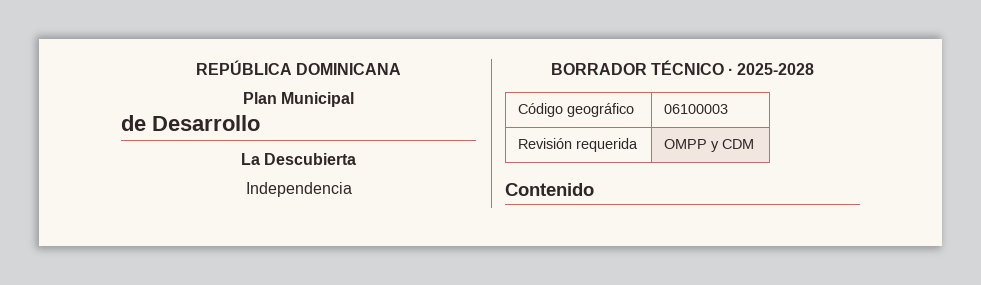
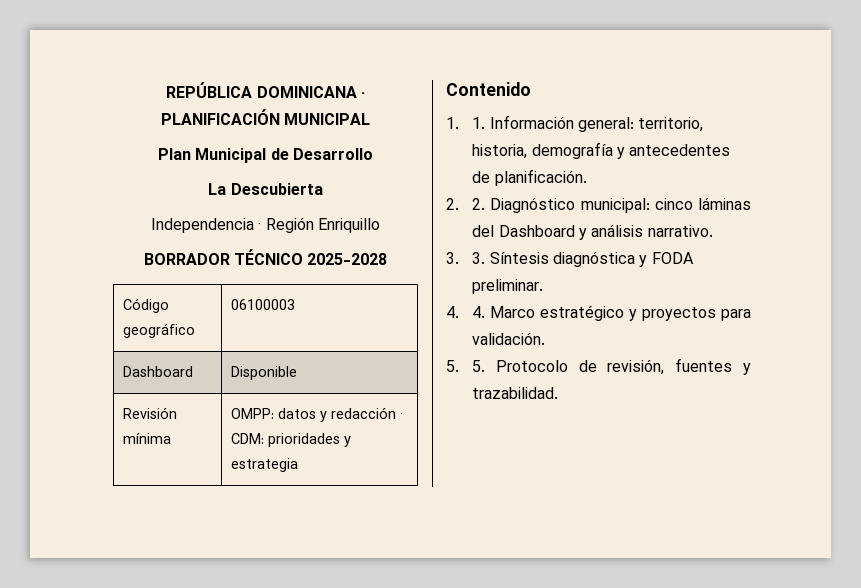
- REPÚBLICA DOMINICANA
+ REPÚBLICA DOMINICANA · PLANIFICACIÓN MUNICIPAL
- Plan Municipal
- de Desarrollo
+ Plan Municipal de Desarrollo
- Independencia
+ Independencia · Región Enriquillo
- BORRADOR TÉCNICO · 2025-2028
+ BORRADOR TÉCNICO 2025-2028
+ Dashboard | Disponible
- Revisión requerida | OMPP y CDM
+ Revisión mínima | OMPP: datos y redacción · CDM: prioridades y estrategia
  Contenido
+ 1. 1. Información general: territorio, historia, demografía y antecedentes de planificación.
+ 2. 2. Diagnóstico municipal: cinco láminas del Dashboard y análisis narrativo.
+ 3. 3. Síntesis diagnóstica y FODA preliminar.
+ 4. 4. Marco estratégico y proyectos para validación.
+ 5. 5. Protocolo de revisión, fuentes y trazabilidad.

